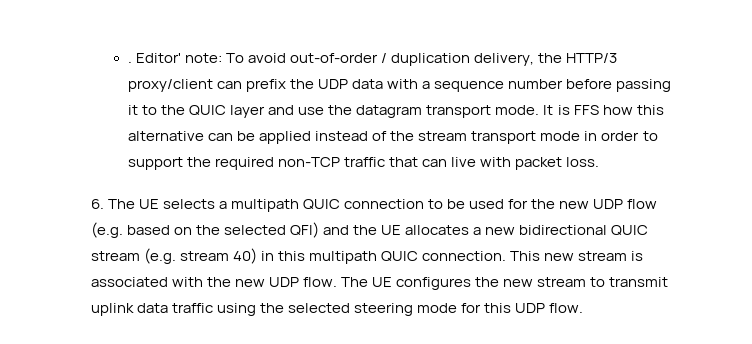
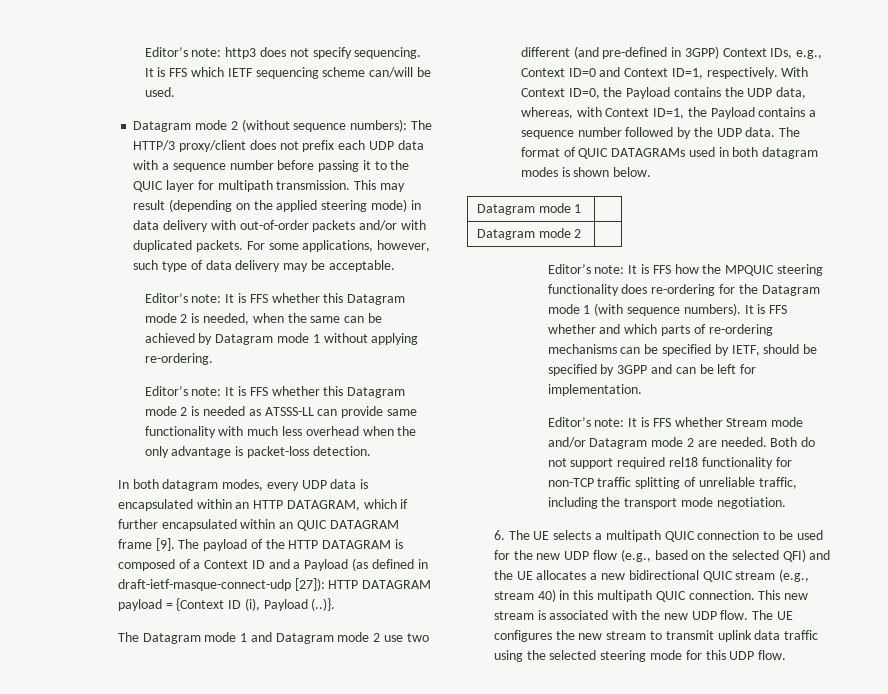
- . Editor' note: To avoid out-of-order / duplication delivery, the HTTP/3 proxy/client can prefix the UDP data with a sequence number before passing it to the QUIC layer and use the datagram transport mode. It is FFS how this alternative can be applied instead of the stream transport mode in order to support the required non-TCP traffic that can live with packet loss.
+ Editor’s note: http3 does not specify sequencing. It is FFS which IETF sequencing scheme can/will be used.
+ Datagram mode 2 (without sequence numbers): The HTTP/3 proxy/client does not prefix each UDP data with a sequence number before passing it to the QUIC layer for multipath transmission. This may result (depending on the applied steering mode) in data delivery with out-of-order packets and/or with duplicated packets. For some applications, however, such type of data delivery may be acceptable.
+ Editor’s note: It is FFS whether this Datagram mode 2 is needed, when the same can be achieved by Datagram mode 1 without applying re-ordering.
+ Editor’s note: It is FFS whether this Datagram mode 2 is needed as ATSSS-LL can provide same functionality with much less overhead when the only advantage is packet-loss detection.
+ In both datagram modes, every UDP data is encapsulated within an HTTP DATAGRAM, which if further encapsulated within an QUIC DATAGRAM frame [9]. The payload of the HTTP DATAGRAM is composed of a Context ID and a Payload (as defined in draft-ietf-masque-connect-udp [27]): HTTP DATAGRAM payload = {Context ID (i), Payload (..)}.
+ The Datagram mode 1 and Datagram mode 2 use two different (and pre-defined in 3GPP) Context IDs, e.g., Context ID=0 and Context ID=1, respectively. With Context ID=0, the Payload contains the UDP data, whereas, with Context ID=1, the Payload contains a sequence number followed by the UDP data. The format of QUIC DATAGRAMs used in both datagram modes is shown below.
+ Datagram mode 1 |
+ Datagram mode 2 |
+ Editor’s note: It is FFS how the MPQUIC steering functionality does re-ordering for the Datagram mode 1 (with sequence numbers). It is FFS whether and which parts of re-ordering mechanisms can be specified by IETF, should be specified by 3GPP and can be left for implementation.
+ Editor’s note: It is FFS whether Stream mode and/or Datagram mode 2 are needed. Both do not support required rel18 functionality for non-TCP traffic splitting of unreliable traffic, including the transport mode negotiation.
- 6. The UE selects a multipath QUIC connection to be used for the new UDP flow (e.g. based on the selected QFI) and the UE allocates a new bidirectional QUIC stream (e.g. stream 40) in this multipath QUIC connection.
+ 6. The UE selects a multipath QUIC connection to be used for the new UDP flow (e.g., based on the selected QFI) and the UE allocates a new bidirectional QUIC stream (e.g., stream 40) in this multipath QUIC connection.

